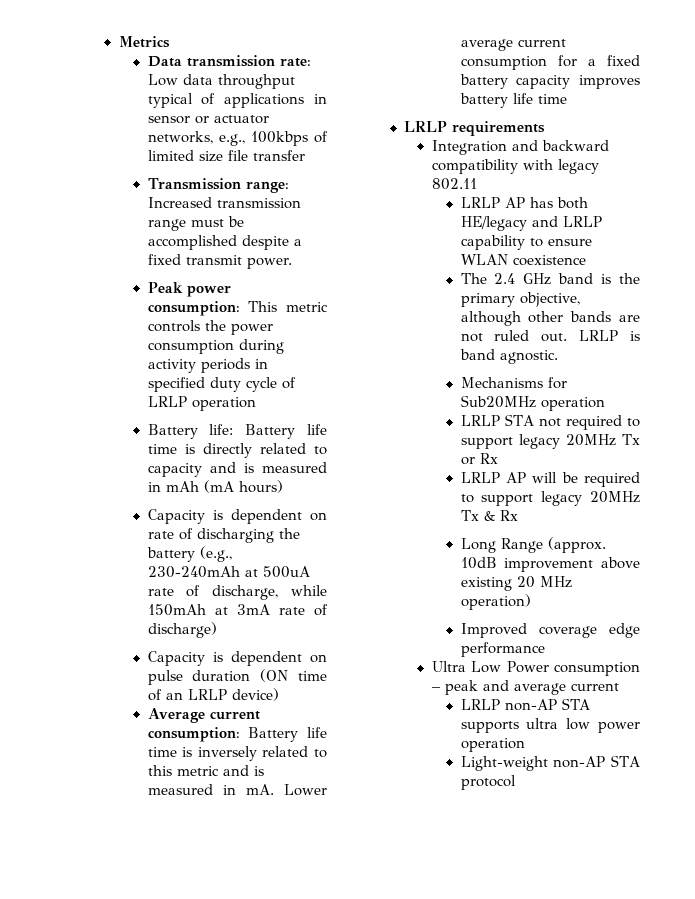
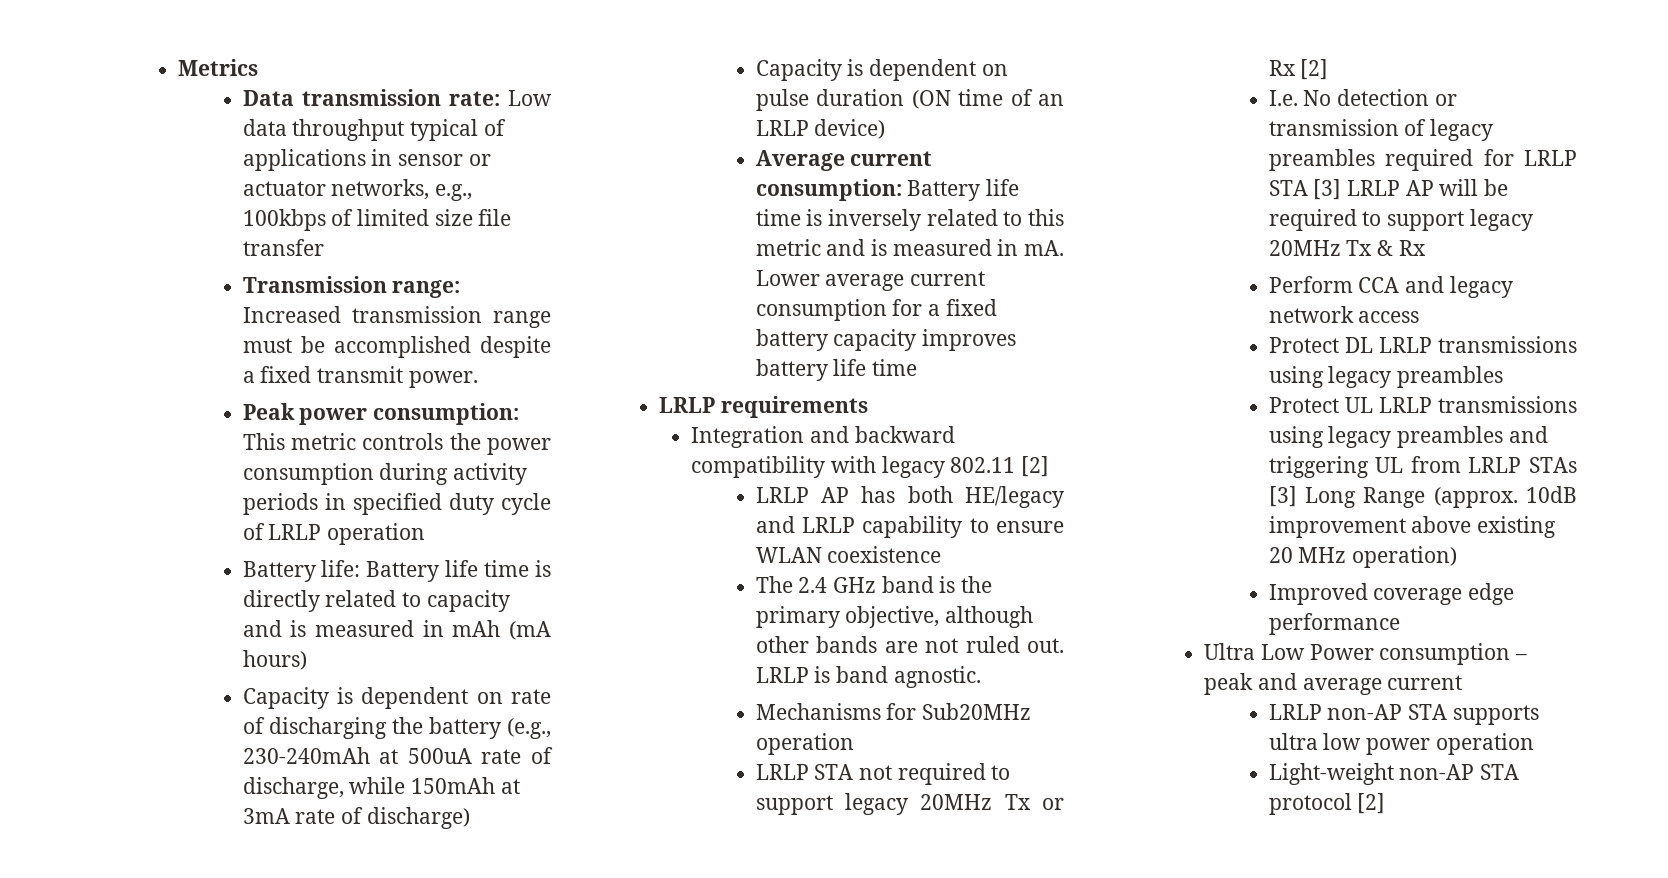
- Integration and backward compatibility with legacy 802.11
+ Integration and backward compatibility with legacy 802.11 [2]
- LRLP STA not required to support legacy 20MHz Tx or Rx
- LRLP AP will be required to support legacy 20MHz Tx & Rx
+ LRLP STA not required to support legacy 20MHz Tx or Rx [2]
+ I.e. No detection or transmission of legacy preambles required for LRLP STA [3] LRLP AP will be required to support legacy 20MHz Tx & Rx
- Long Range (approx. 10dB improvement above existing 20 MHz operation)
+ Perform CCA and legacy network access
+ Protect DL LRLP transmissions using legacy preambles
+ Protect UL LRLP transmissions using legacy preambles and triggering UL from LRLP STAs [3] Long Range (approx. 10dB improvement above existing 20 MHz operation)
- Light-weight non-AP STA protocol
+ Light-weight non-AP STA protocol [2]

